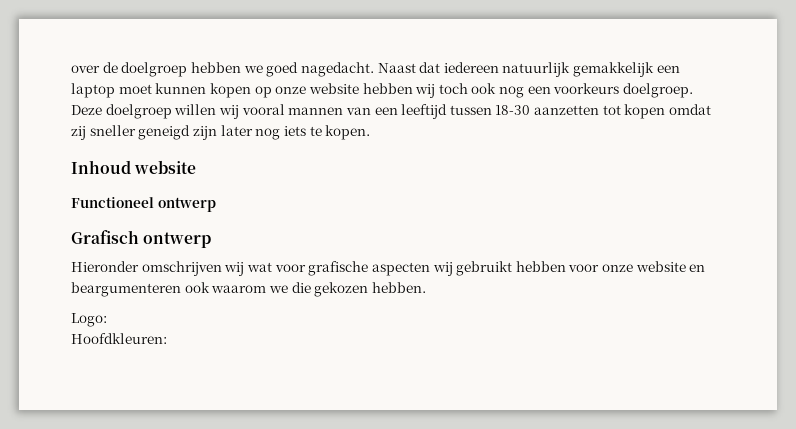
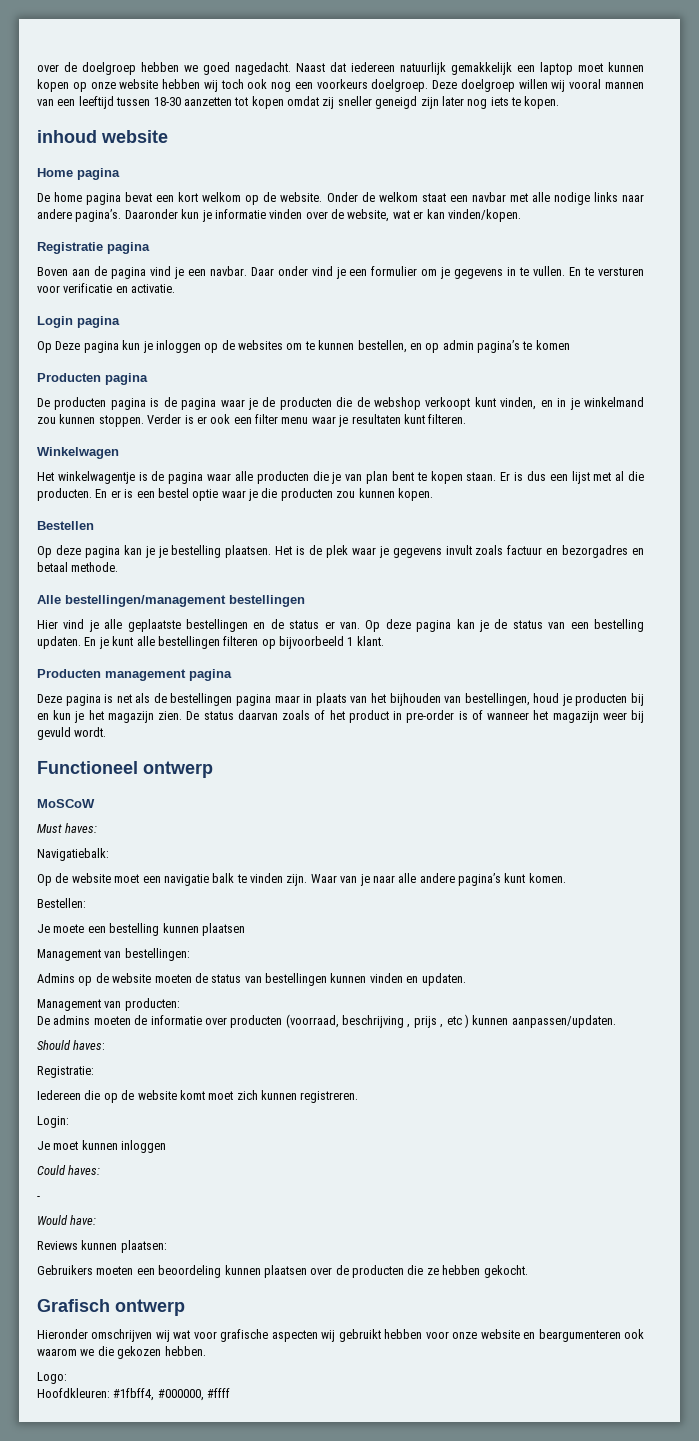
- Inhoud website
+ inhoud website
+ Home pagina
+ De home pagina bevat een kort welkom op de website. Onder de welkom staat een navbar met alle nodige links naar andere pagina’s. Daaronder kun je informatie vinden over de website, wat er kan vinden/kopen.
+ Registratie pagina
+ Boven aan de pagina vind je een navbar. Daar onder vind je een formulier om je gegevens in te vullen. En te versturen voor verificatie en activatie.
+ Login pagina
+ Op Deze pagina kun je inloggen op de websites om te kunnen bestellen, en op admin pagina’s te komen
+ Producten pagina
+ De producten pagina is de pagina waar je de producten die de webshop verkoopt kunt vinden, en in je winkelmand zou kunnen stoppen. Verder is er ook een filter menu waar je resultaten kunt filteren.
+ Winkelwagen
+ Het winkelwagentje is de pagina waar alle producten die je van plan bent te kopen staan. Er is dus een lijst met al die producten. En er is een bestel optie waar je die producten zou kunnen kopen.
+ Bestellen
+ Op deze pagina kan je je bestelling plaatsen. Het is de plek waar je gegevens invult zoals factuur en bezorgadres en betaal methode.
+ Alle bestellingen/management bestellingen
+ Hier vind je alle geplaatste bestellingen en de status er van. Op deze pagina kan je de status van een bestelling updaten. En je kunt alle bestellingen filteren op bijvoorbeeld 1 klant.
+ Producten management pagina
+ Deze pagina is net als de bestellingen pagina maar in plaats van het bijhouden van bestellingen, houd je producten bij en kun je het magazijn zien. De status daarvan zoals of het product in pre-order is of wanneer het magazijn weer bij gevuld wordt.
  Functioneel ontwerp
+ MoSCoW
+ Must haves:
+ Navigatiebalk:
+ Op de website moet een navigatie balk te vinden zijn. Waar van je naar alle andere pagina’s kunt komen.
+ Bestellen:
+ Je moete een bestelling kunnen plaatsen
+ Management van bestellingen:
+ Admins op de website moeten de status van bestellingen kunnen vinden en updaten.
+ Management van producten:
+ De admins moeten de informatie over producten (voorraad, beschrijving , prijs , etc ) kunnen aanpassen/updaten.
+ Should haves:
+ Registratie:
+ Iedereen die op de website komt moet zich kunnen registreren.
+ Login:
+ Je moet kunnen inloggen
+ Could haves:
+ -
+ Would have:
+ Reviews kunnen plaatsen:
+ Gebruikers moeten een beoordeling kunnen plaatsen over de producten die ze hebben gekocht.
- Hoofdkleuren:
+ Hoofdkleuren: #1fbff4, #000000, #ffff

